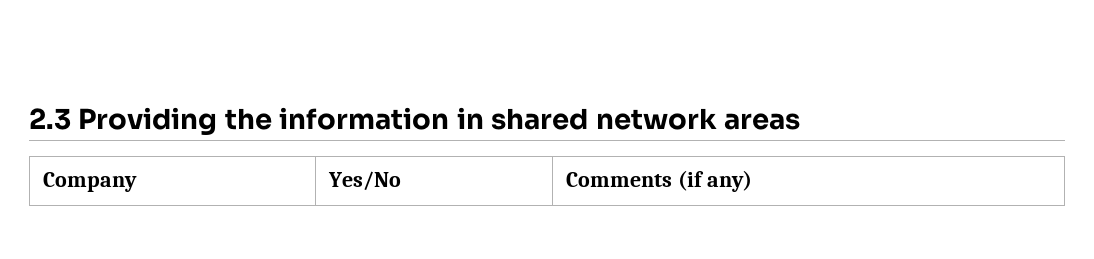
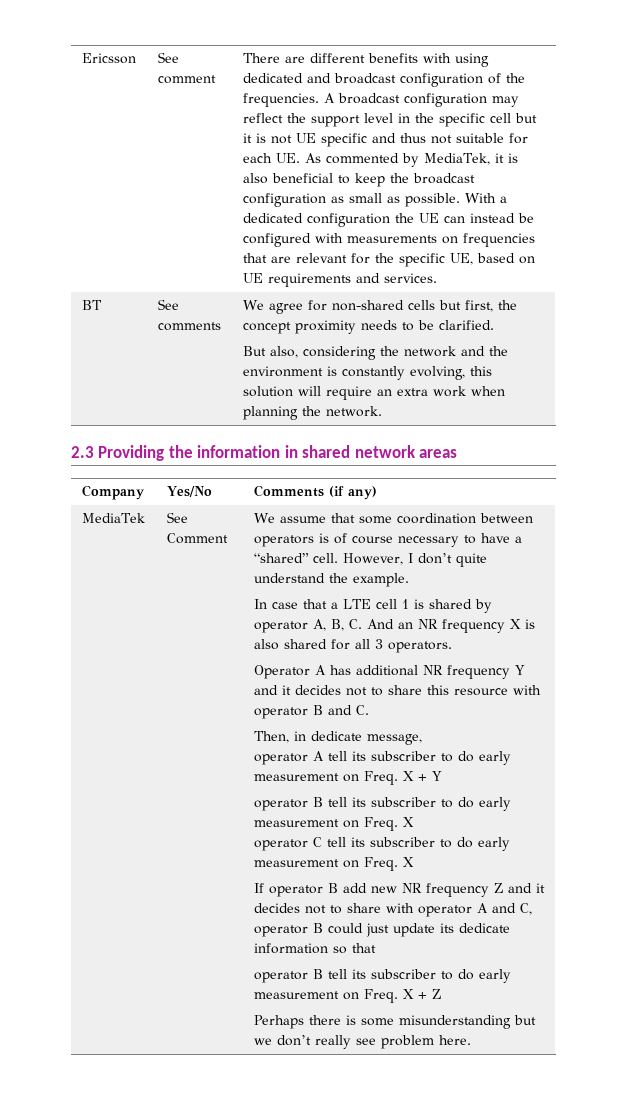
+ Ericsson | See comment | There are different benefits with using dedicated and broadcast configuration of the frequencies. A broadcast configuration may reflect the support level in the specific cell but it is not UE specific and thus not suitable for each UE. As commented by MediaTek, it is also beneficial to keep the broadcast configuration as small as possible. With a dedicated configuration the UE can instead be configured with measurements on frequencies that are relevant for the specific UE, based on UE requirements and services.
+ BT | See comments | We agree for non-shared cells but first, the concept proximity needs to be clarified.
+ But also, considering the network and the environment is constantly evolving, this solution will require an extra work when planning the network.
+ MediaTek | See Comment | We assume that some coordination between operators is of course necessary to have a “shared” cell. However, I don’t quite understand the example.
+ In case that a LTE cell 1 is shared by operator A, B, C. And an NR frequency X is also shared for all 3 operators.
+ Operator A has additional NR frequency Y and it decides not to share this resource with operator B and C.
+ Then, in dedicate message,
+ operator A tell its subscriber to do early measurement on Freq. X + Y
+ operator B tell its subscriber to do early measurement on Freq. X
+ operator C tell its subscriber to do early measurement on Freq. X
+ If operator B add new NR frequency Z and it decides not to share with operator A and C, operator B could just update its dedicate information so that
+ operator B tell its subscriber to do early measurement on Freq. X + Z
+ Perhaps there is some misunderstanding but we don’t really see problem here.

